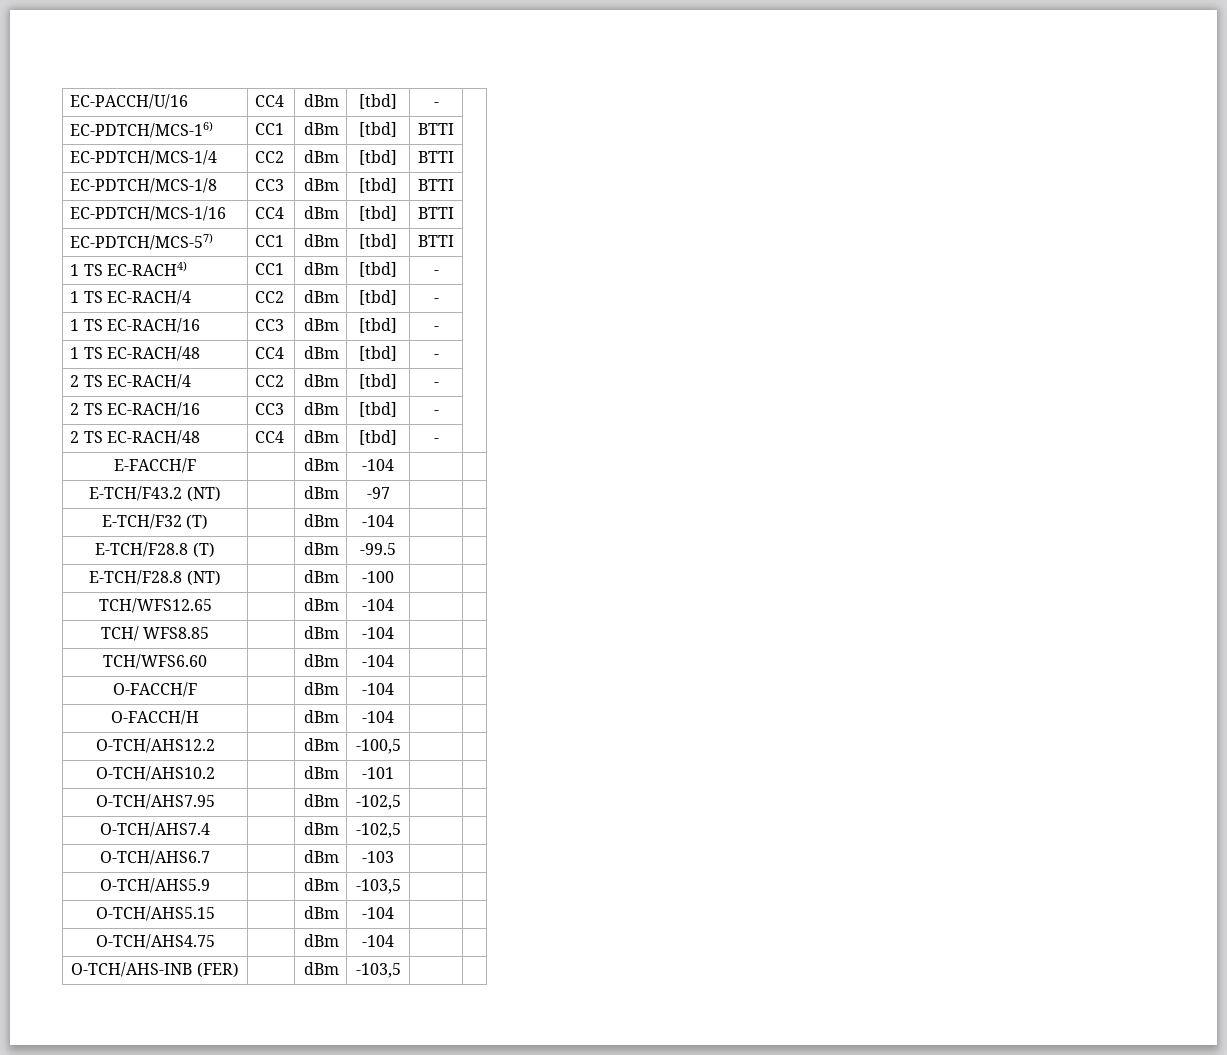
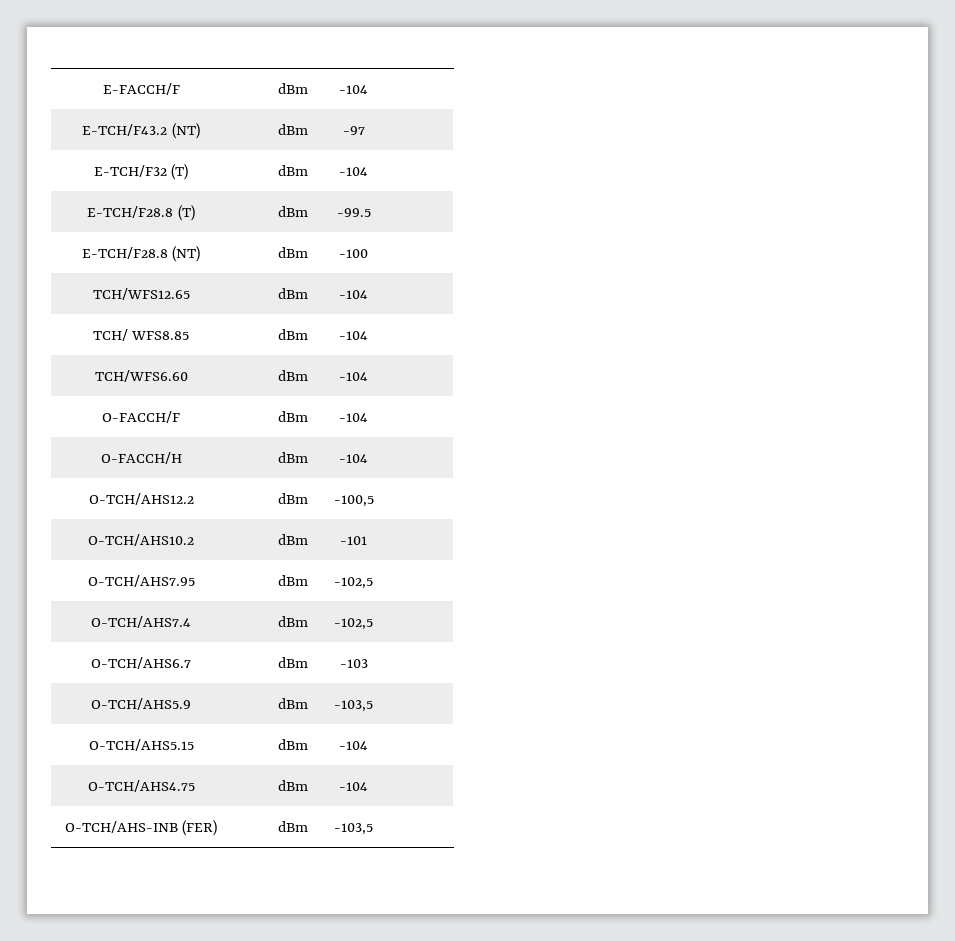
- EC-PACCH/U/16 | CC4 | dBm | [tbd] | - |
- EC-PDTCH/MCS-16) | CC1 | dBm | [tbd] | BTTI |
- EC-PDTCH/MCS-1/4 | CC2 | dBm | [tbd] | BTTI |
- EC-PDTCH/MCS-1/8 | CC3 | dBm | [tbd] | BTTI |
- EC-PDTCH/MCS-1/16 | CC4 | dBm | [tbd] | BTTI |
- EC-PDTCH/MCS-57) | CC1 | dBm | [tbd] | BTTI |
- 1 TS EC-RACH4) | CC1 | dBm | [tbd] | - |
- 1 TS EC-RACH/4 | CC2 | dBm | [tbd] | - |
- 1 TS EC-RACH/16 | CC3 | dBm | [tbd] | - |
- 1 TS EC-RACH/48 | CC4 | dBm | [tbd] | - |
- 2 TS EC-RACH/4 | CC2 | dBm | [tbd] | - |
- 2 TS EC-RACH/16 | CC3 | dBm | [tbd] | - |
- 2 TS EC-RACH/48 | CC4 | dBm | [tbd] | - |

